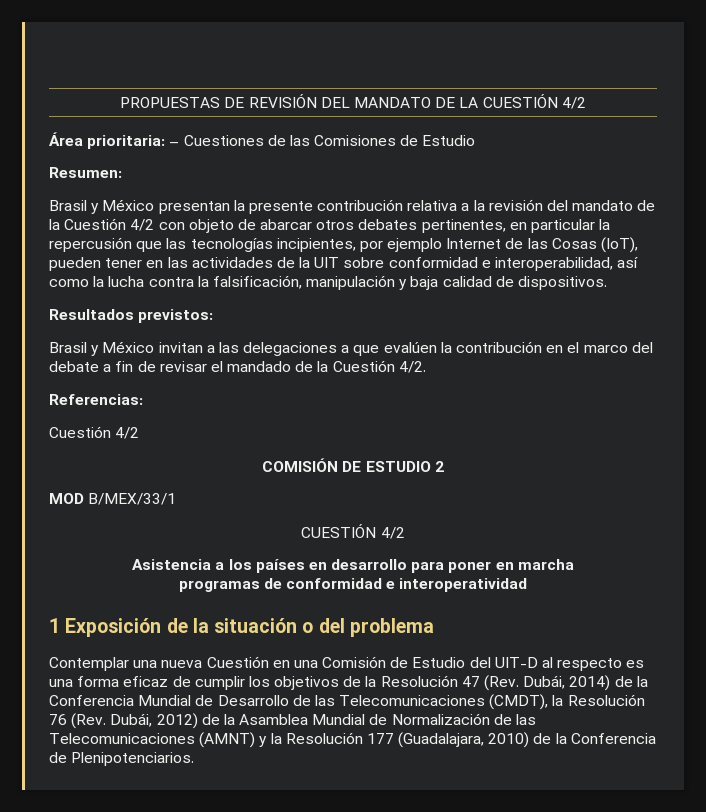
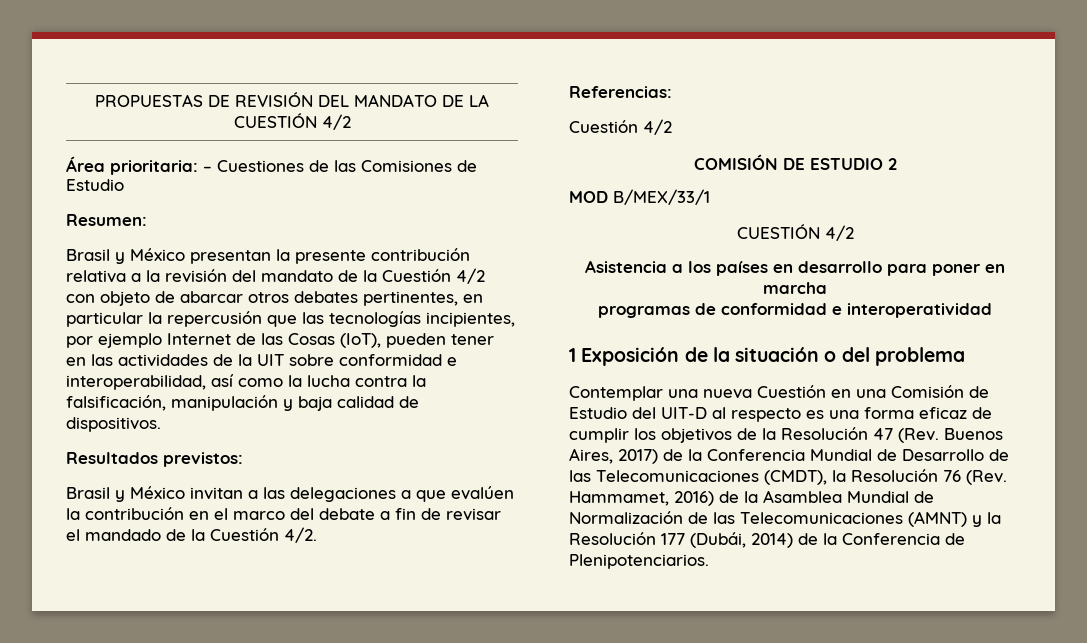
- Contemplar una nueva Cuestión en una Comisión de Estudio del UIT-D al respecto es una forma eficaz de cumplir los objetivos de la Resolución 47 (Rev. Dubái, 2014) de la Conferencia Mundial de Desarrollo de las Telecomunicaciones (CMDT), la Resolución 76 (Rev. Dubái, 2012) de la Asamblea Mundial de Normalización de las Telecomunicaciones (AMNT) y la Resolución 177 (Guadalajara, 2010) de la Conferencia de Plenipotenciarios.
+ Contemplar una nueva Cuestión en una Comisión de Estudio del UIT-D al respecto es una forma eficaz de cumplir los objetivos de la Resolución 47 (Rev. Buenos Aires, 2017) de la Conferencia Mundial de Desarrollo de las Telecomunicaciones (CMDT), la Resolución 76 (Rev. Hammamet, 2016) de la Asamblea Mundial de Normalización de las Telecomunicaciones (AMNT) y la Resolución 177 (Dubái, 2014) de la Conferencia de Plenipotenciarios.

